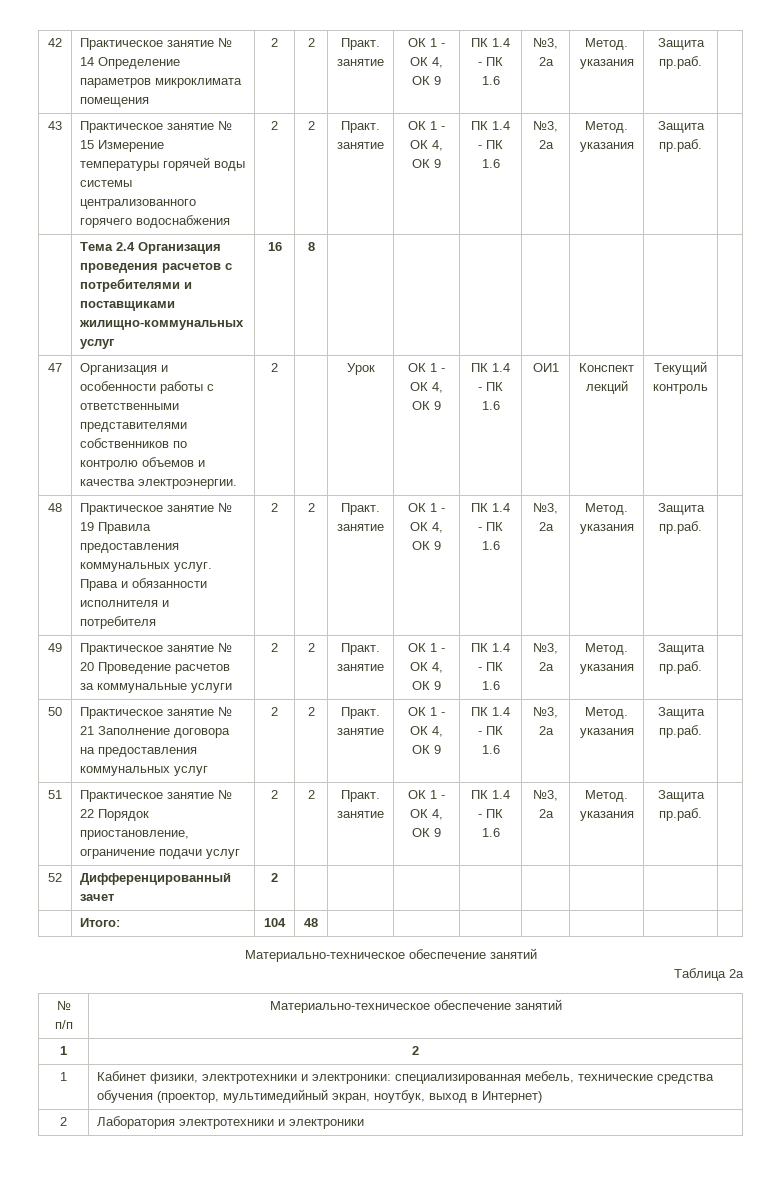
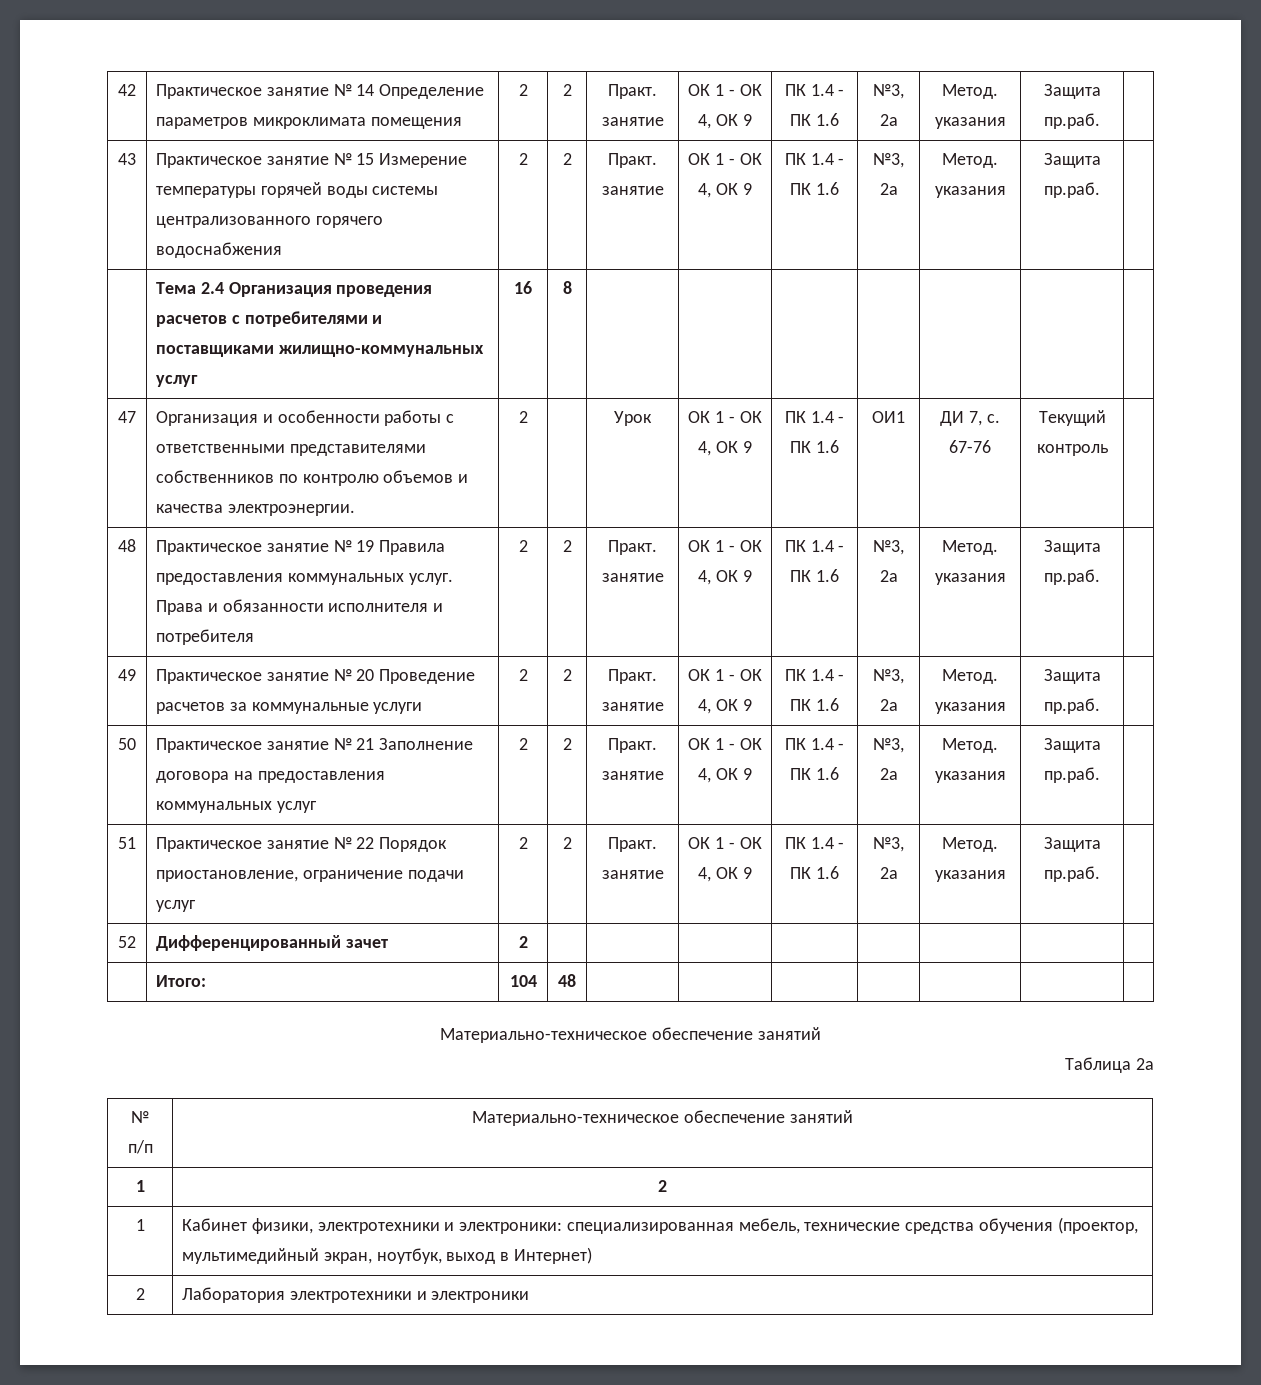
- 47 | Организация и особенности работы с ответственными представителями собственников по контролю объемов и качества электроэнергии. | 2 | | Урок | ОК 1 - ОК 4, ОК 9 | ПК 1.4 - ПК 1.6 | ОИ1 | Конспект лекций | Текущий контроль |
+ 47 | Организация и особенности работы с ответственными представителями собственников по контролю объемов и качества электроэнергии. | 2 | | Урок | ОК 1 - ОК 4, ОК 9 | ПК 1.4 - ПК 1.6 | ОИ1 | ДИ 7, с. 67-76 | Текущий контроль |

